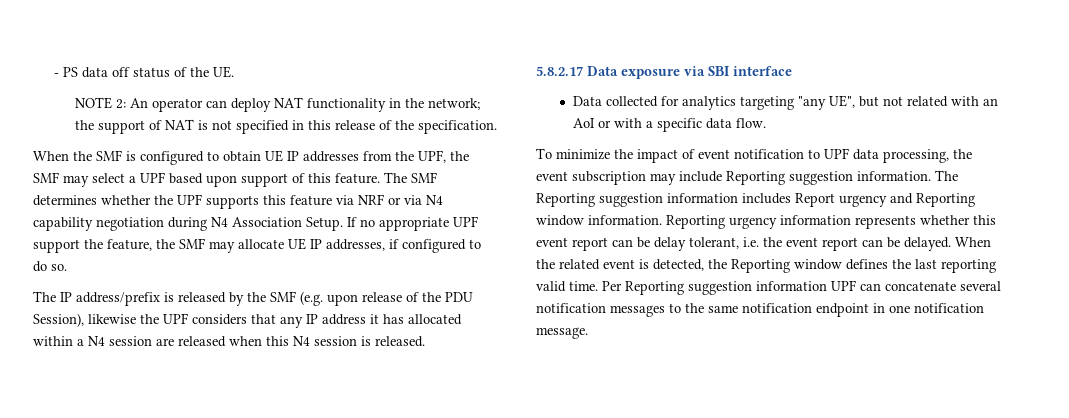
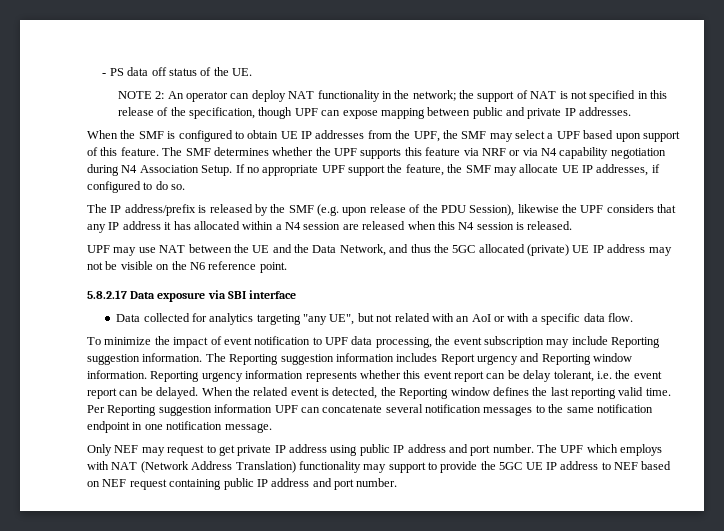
- NOTE 2: An operator can deploy NAT functionality in the network; the support of NAT is not specified in this release of the specification.
+ NOTE 2: An operator can deploy NAT functionality in the network; the support of NAT is not specified in this release of the specification, though UPF can expose mapping between public and private IP addresses.
+ UPF may use NAT between the UE and the Data Network, and thus the 5GC allocated (private) UE IP address may not be visible on the N6 reference point.
+ Only NEF may request to get private IP address using public IP address and port number. The UPF which employs with NAT (Network Address Translation) functionality may support to provide the 5GC UE IP address to NEF based on NEF request containing public IP address and port number.

